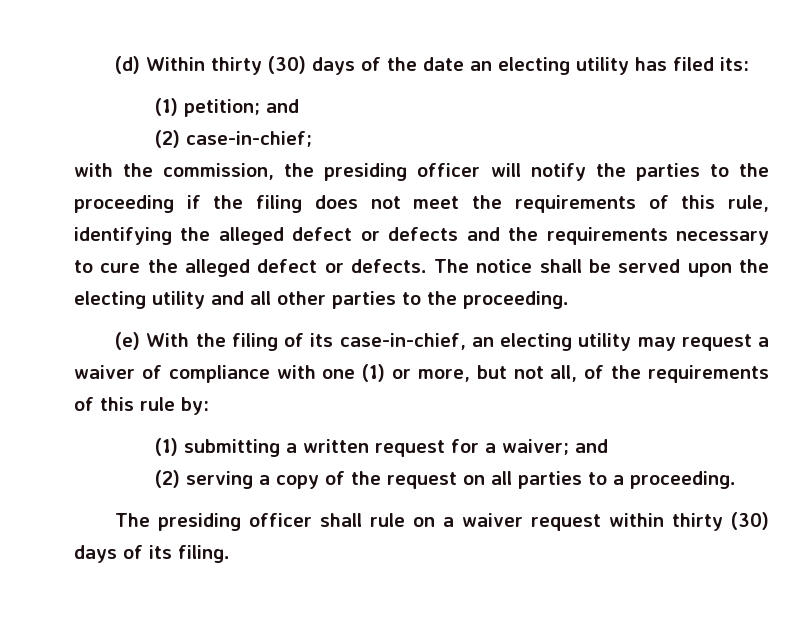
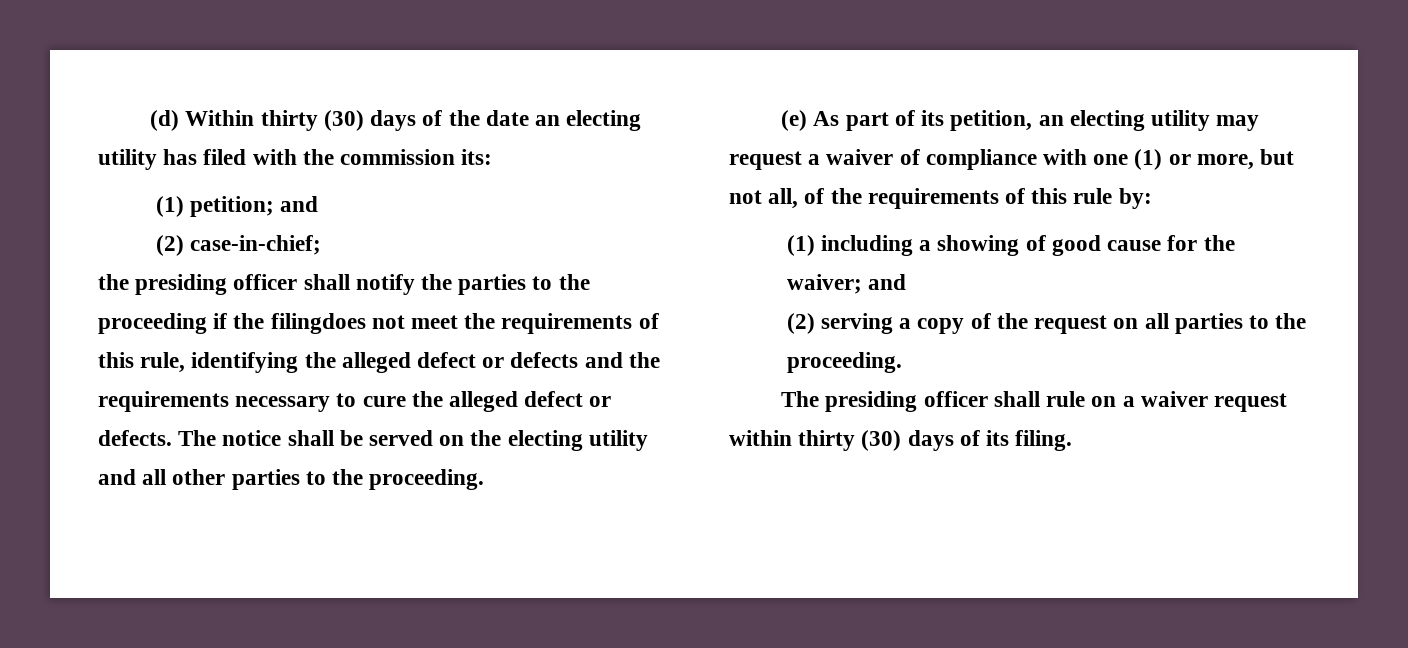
- (d) Within thirty (30) days of the date an electing utility has filed its:
+ (d) Within thirty (30) days of the date an electing utility has filed with the commission its:
- with the commission, the presiding officer will notify the parties to the proceeding if the filing does not meet the requirements of this rule, identifying the alleged defect or defects and the requirements necessary to cure the alleged defect or defects.
+ the presiding officer shall notify the parties to the proceeding if the filingdoes not meet the requirements of this rule, identifying the alleged defect or defects and the requirements necessary to cure the alleged defect or defects.
- The notice shall be served upon the electing utility and all other parties to the proceeding.
+ The notice shall be served on the electing utility and all other parties to the proceeding.
- (e) With the filing of its case-in-chief, an electing utility may request a waiver of compliance with one (1) or more, but not all, of the requirements of this rule by:
+ (e) As part of its petition, an electing utility may request a waiver of compliance with one (1) or more, but not all, of the requirements of this rule by:
- (1) submitting a written request for a waiver; and
+ (1) including a showing of good cause for the waiver; and
- (2) serving a copy of the request on all parties to a proceeding.
+ (2) serving a copy of the request on all parties to the proceeding.

